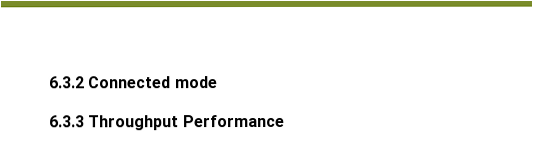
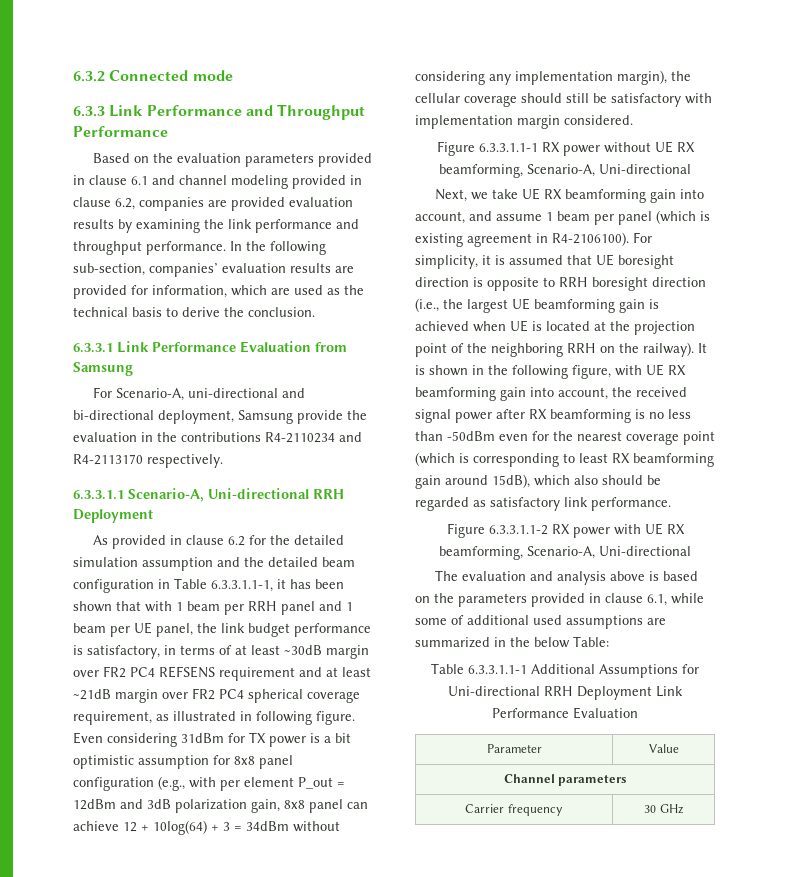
- 6.3.3 Throughput Performance
+ 6.3.3 Link Performance and Throughput Performance
+ Based on the evaluation parameters provided in clause 6.1 and channel modeling provided in clause 6.2, companies are provided evaluation results by examining the link performance and throughput performance. In the following sub-section, companies’ evaluation results are provided for information, which are used as the technical basis to derive the conclusion.
+ 6.3.3.1 Link Performance Evaluation from Samsung
+ For Scenario-A, uni-directional and bi-directional deployment, Samsung provide the evaluation in the contributions R4-2110234 and R4-2113170 respectively.
+ 6.3.3.1.1 Scenario-A, Uni-directional RRH Deployment
+ As provided in clause 6.2 for the detailed simulation assumption and the detailed beam configuration in Table 6.3.3.1.1-1, it has been shown that with 1 beam per RRH panel and 1 beam per UE panel, the link budget performance is satisfactory, in terms of at least ~30dB margin over FR2 PC4 REFSENS requirement and at least ~21dB margin over FR2 PC4 spherical coverage requirement, as illustrated in following figure. Even considering 31dBm for TX power is a bit optimistic assumption for 8x8 panel configuration (e.g., with per element P_out = 12dBm and 3dB polarization gain, 8x8 panel can achieve 12 + 10log(64) + 3 = 34dBm without considering any implementation margin), the cellular coverage should still be satisfactory with implementation margin considered.
+ Figure 6.3.3.1.1-1 RX power without UE RX beamforming, Scenario-A, Uni-directional
+ Next, we take UE RX beamforming gain into account, and assume 1 beam per panel (which is existing agreement in R4-2106100). For simplicity, it is assumed that UE boresight direction is opposite to RRH boresight direction (i.e., the largest UE beamforming gain is achieved when UE is located at the projection point of the neighboring RRH on the railway). It is shown in the following figure, with UE RX beamforming gain into account, the received signal power after RX beamforming is no less than -50dBm even for the nearest coverage point (which is corresponding to least RX beamforming gain around 15dB), which also should be regarded as satisfactory link performance.
+ Figure 6.3.3.1.1-2 RX power with UE RX beamforming, Scenario-A, Uni-directional
+ The evaluation and analysis above is based on the parameters provided in clause 6.1, while some of additional used assumptions are summarized in the below Table:
+ Table 6.3.3.1.1-1 Additional Assumptions for Uni-directional RRH Deployment Link Performance Evaluation
+ Parameter | Value
+ Channel parameters
+ Carrier frequency | 30 GHz

